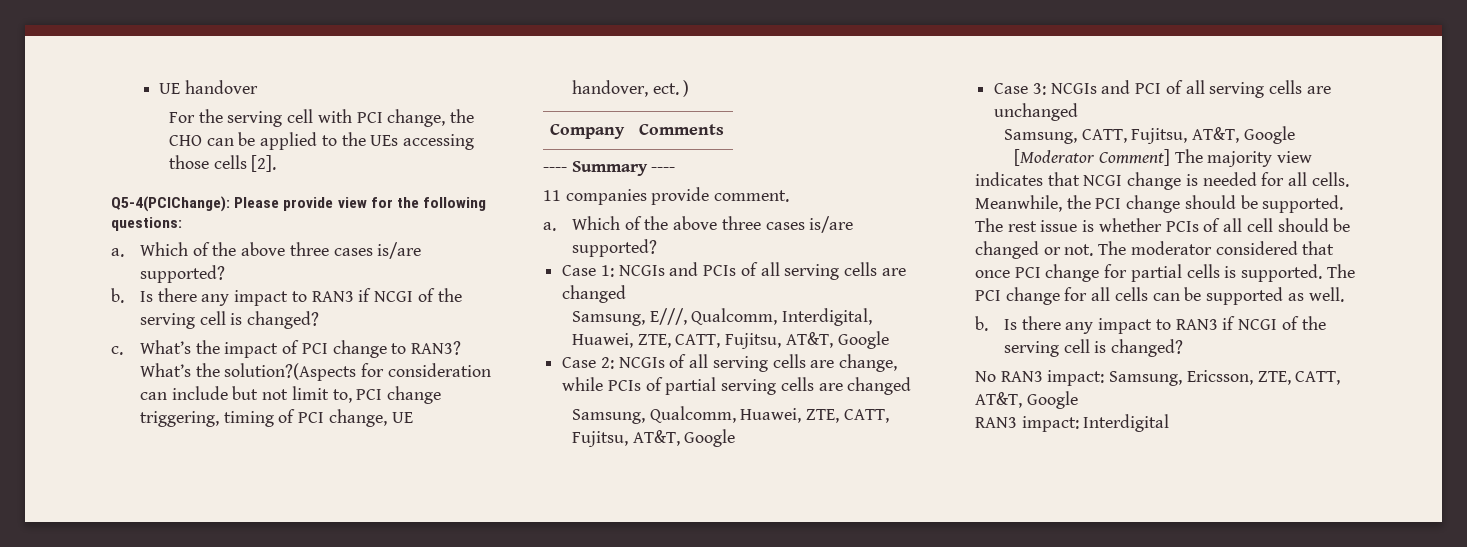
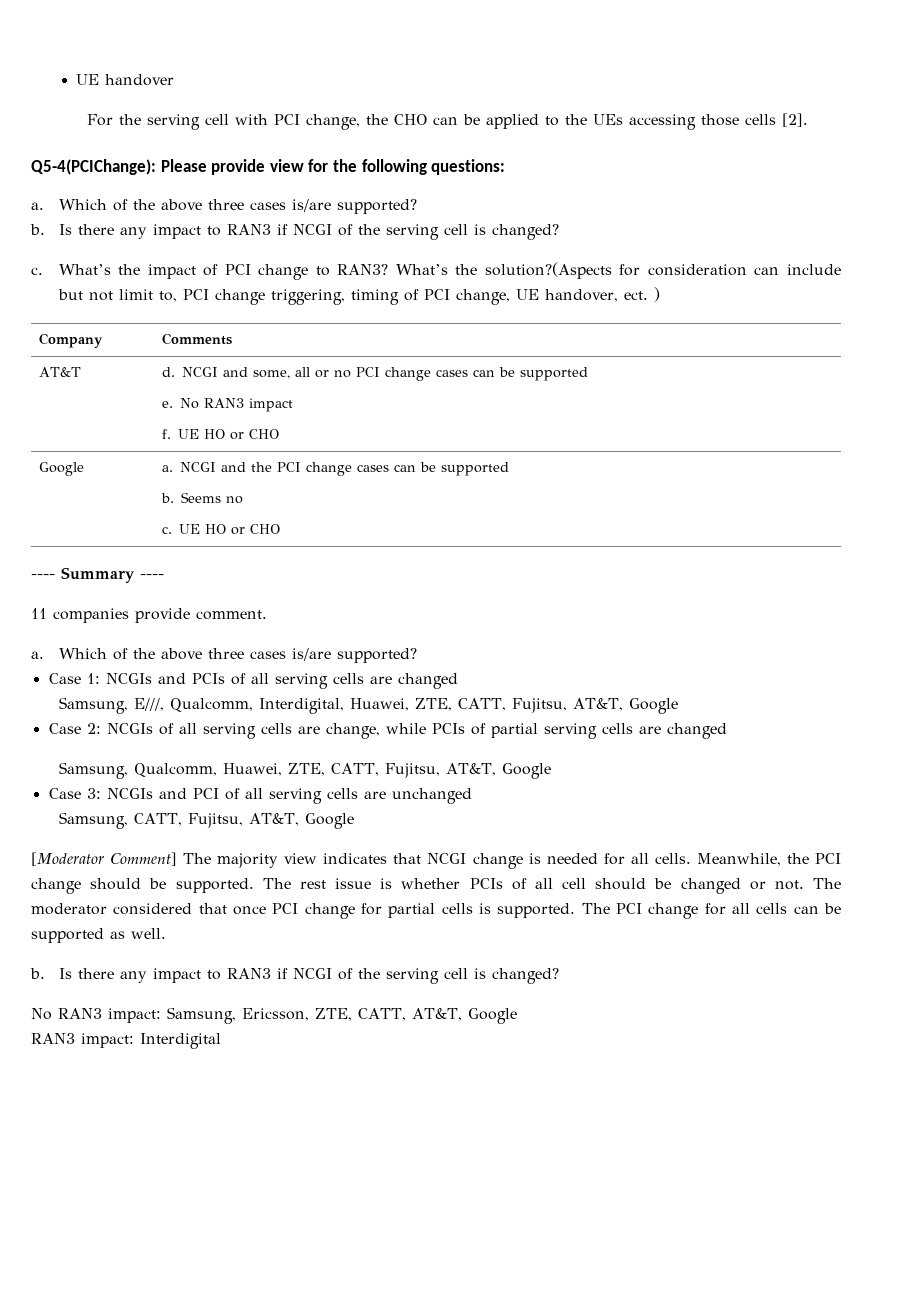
+ AT&T | d. NCGI and some, all or no PCI change cases can be supported
+ e. No RAN3 impact
+ f. UE HO or CHO
+ Google | a. NCGI and the PCI change cases can be supported
+ b. Seems no
+ c. UE HO or CHO

